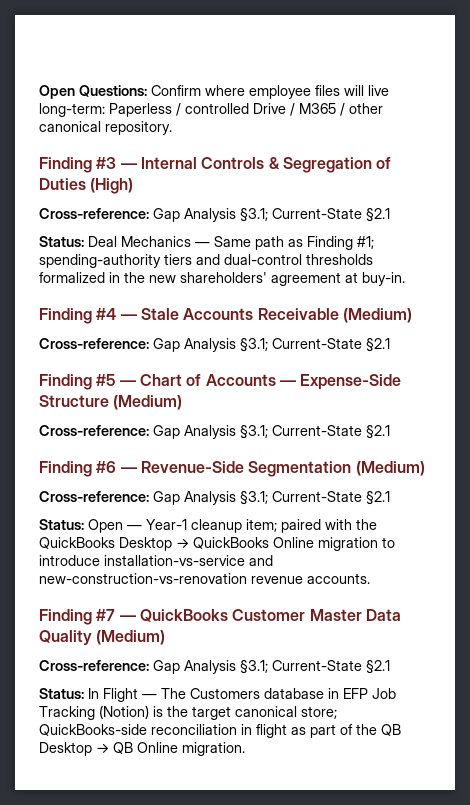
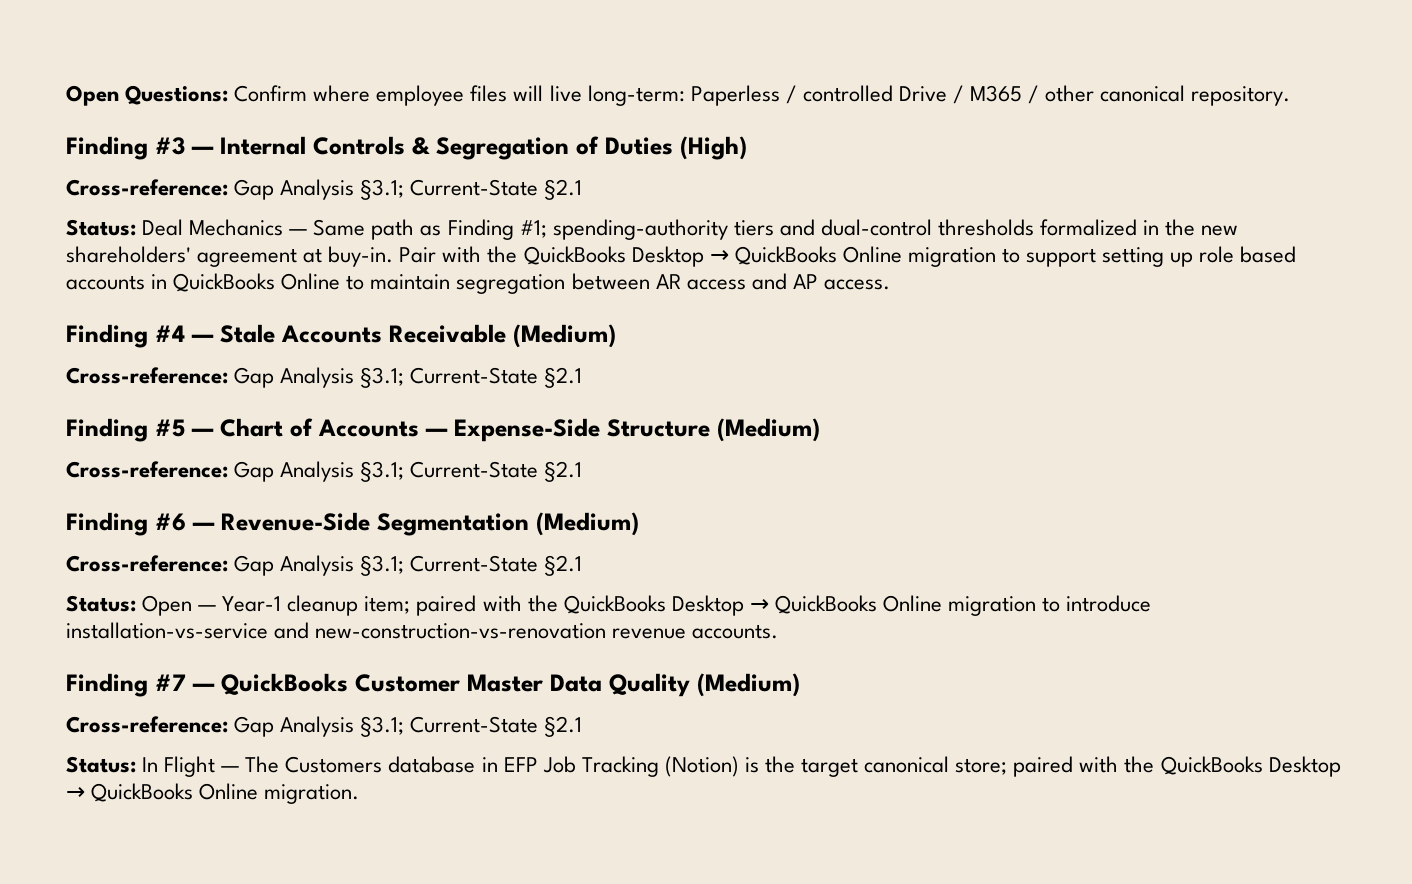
+ Pair with the QuickBooks Desktop → QuickBooks Online migration to support setting up role based accounts in QuickBooks Online to maintain segregation between AR access and AP access.
- Status: In Flight — The Customers database in EFP Job Tracking (Notion) is the target canonical store; QuickBooks-side reconciliation in flight as part of the QB Desktop → QB Online migration.
+ Status: In Flight — The Customers database in EFP Job Tracking (Notion) is the target canonical store; paired with the QuickBooks Desktop → QuickBooks Online migration.

